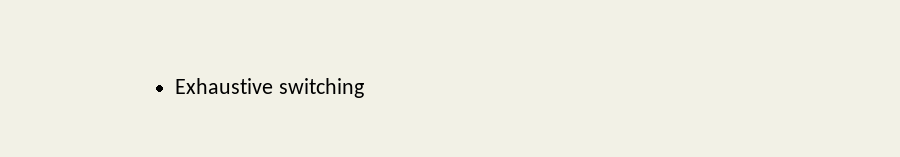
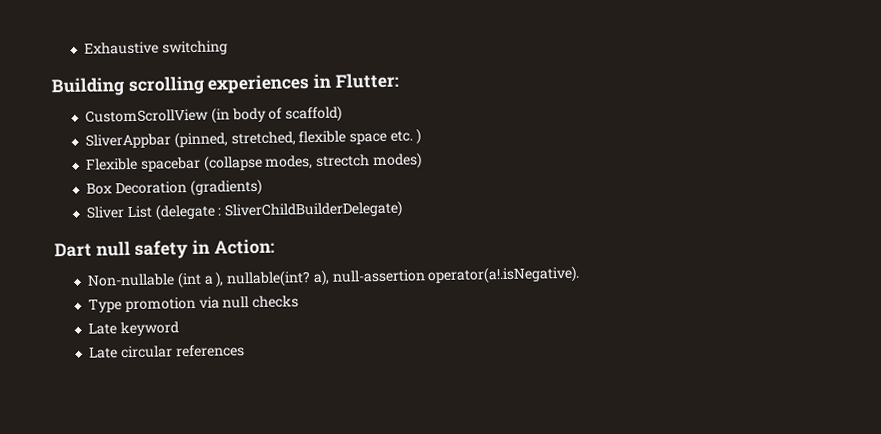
+ Building scrolling experiences in Flutter:
+ CustomScrollView (in body of scaffold)
+ SliverAppbar (pinned, stretched, flexible space etc. )
+ Flexible spacebar (collapse modes, strectch modes)
+ Box Decoration (gradients)
+ Sliver List (delegate : SliverChildBuilderDelegate)
+ Dart null safety in Action:
+ Non-nullable (int a ), nullable(int? a), null-assertion operator(a!.isNegative).
+ Type promotion via null checks
+ Late keyword
+ Late circular references

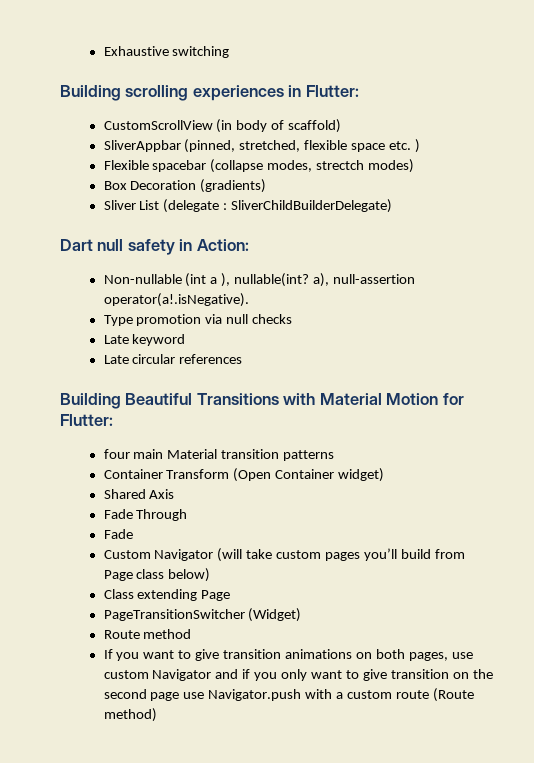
+ Building Beautiful Transitions with Material Motion for Flutter:
+ four main Material transition patterns
+ Container Transform (Open Container widget)
+ Shared Axis
+ Fade Through
+ Fade
+ Custom Navigator (will take custom pages you’ll build from Page class below)
+ Class extending Page
+ PageTransitionSwitcher (Widget)
+ Route method
+ If you want to give transition animations on both pages, use custom Navigator and if you only want to give transition on the second page use Navigator.push with a custom route (Route method)

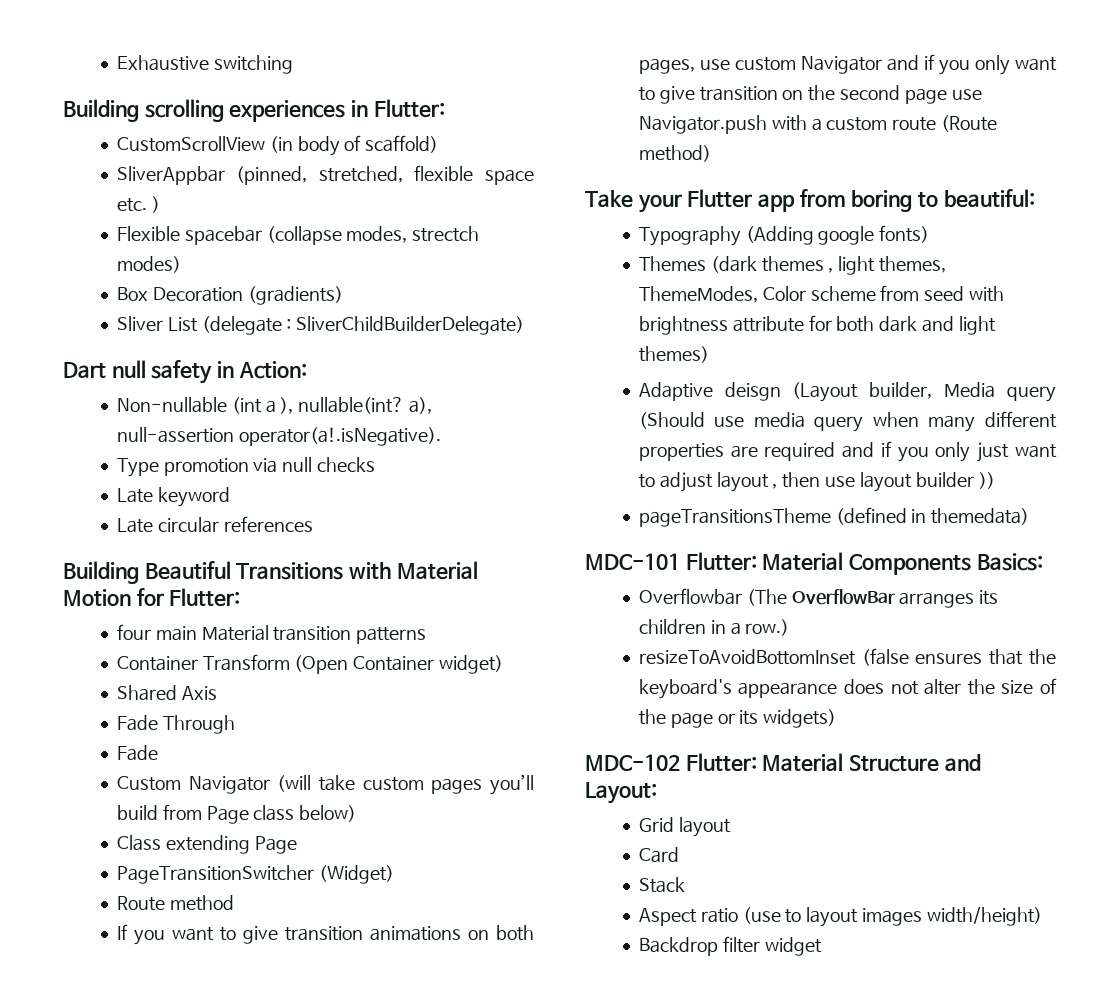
+ Take your Flutter app from boring to beautiful:
+ Typography (Adding google fonts)
+ Themes (dark themes , light themes, ThemeModes, Color scheme from seed with brightness attribute for both dark and light themes)
+ Adaptive deisgn (Layout builder, Media query (Should use media query when many different properties are required and if you only just want to adjust layout , then use layout builder ))
+ pageTransitionsTheme (defined in themedata)
+ MDC-101 Flutter: Material Components Basics:
+ Overflowbar (The OverflowBar arranges its children in a row.)
+ resizeToAvoidBottomInset (false ensures that the keyboard's appearance does not alter the size of the page or its widgets)
+ MDC-102 Flutter: Material Structure and Layout:
+ Grid layout
+ Card
+ Stack
+ Aspect ratio (use to layout images width/height)
+ Backdrop filter widget

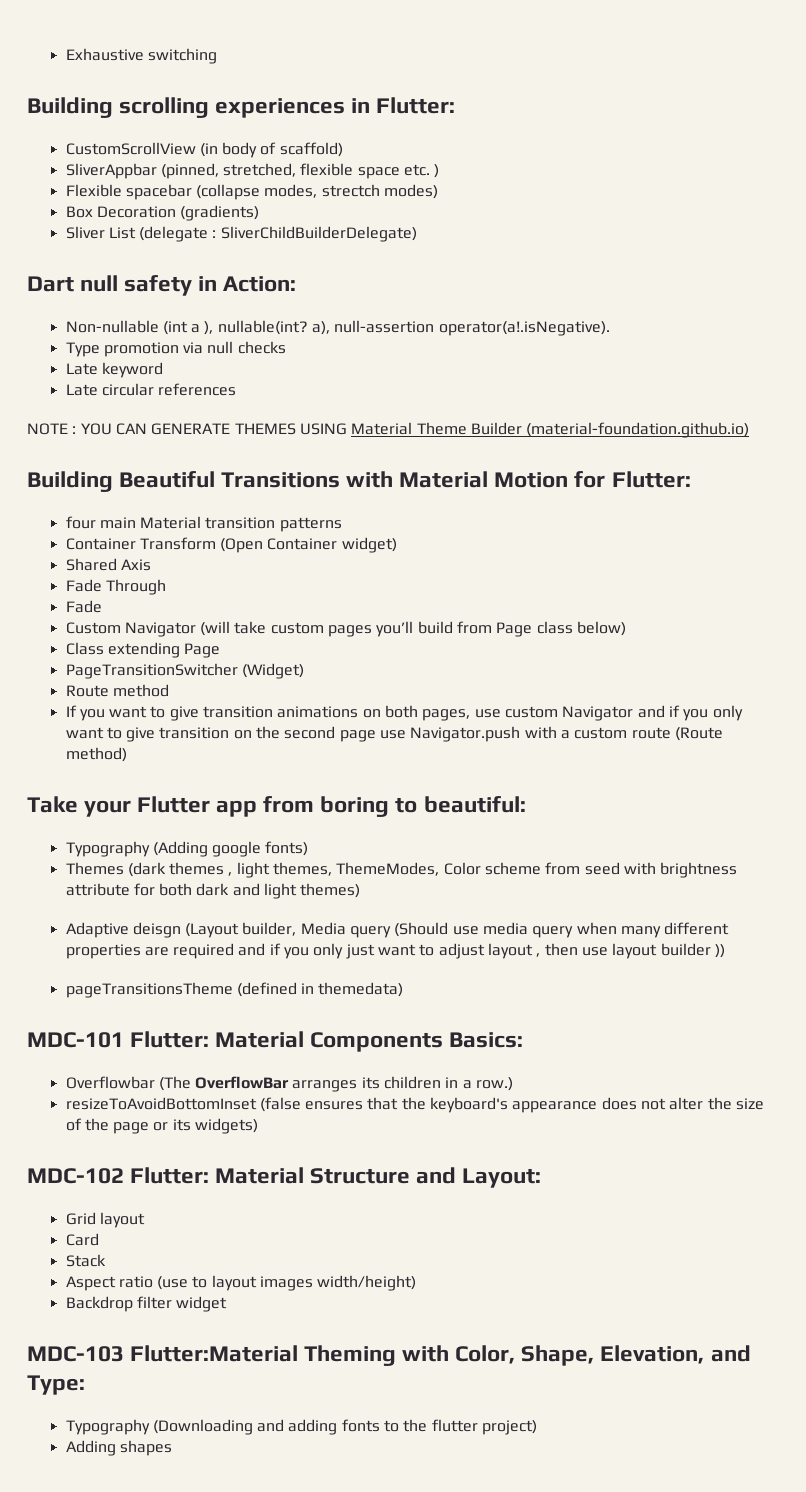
+ NOTE : YOU CAN GENERATE THEMES USING Material Theme Builder (material-foundation.github.io)
+ MDC-103 Flutter:Material Theming with Color, Shape, Elevation, and Type:
+ Typography (Downloading and adding fonts to the flutter project)
+ Adding shapes

